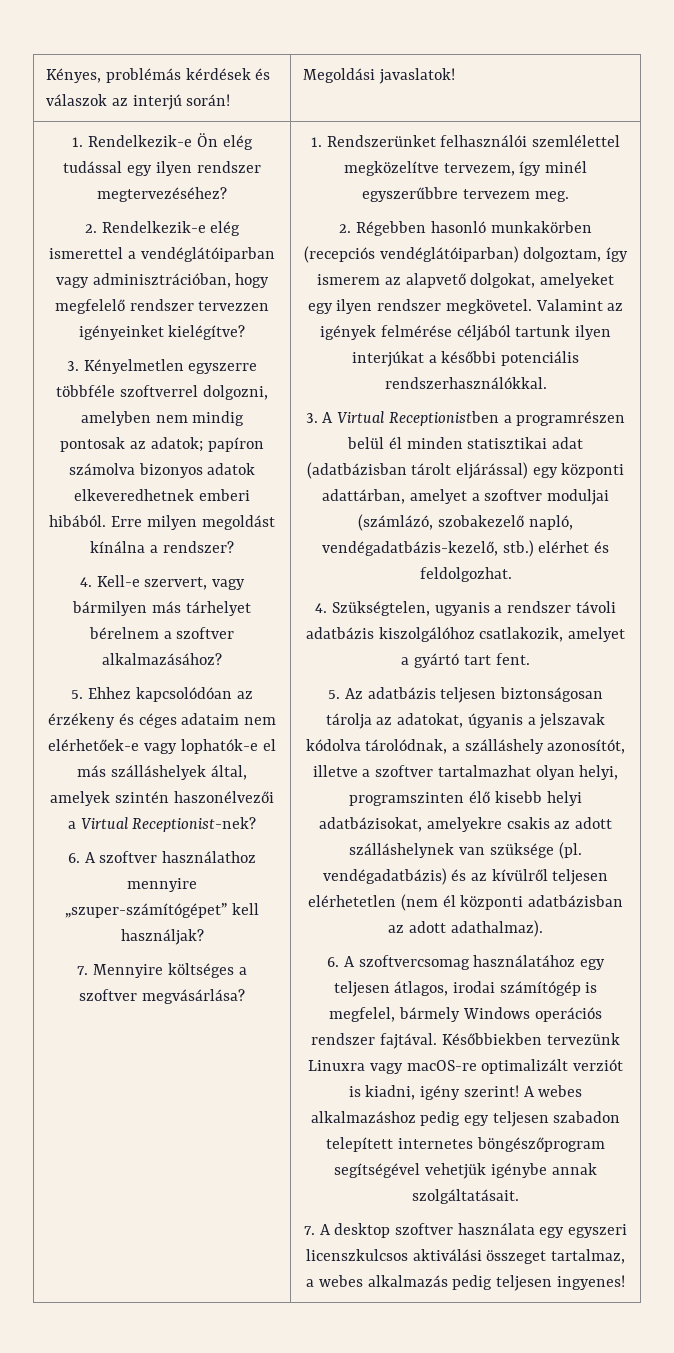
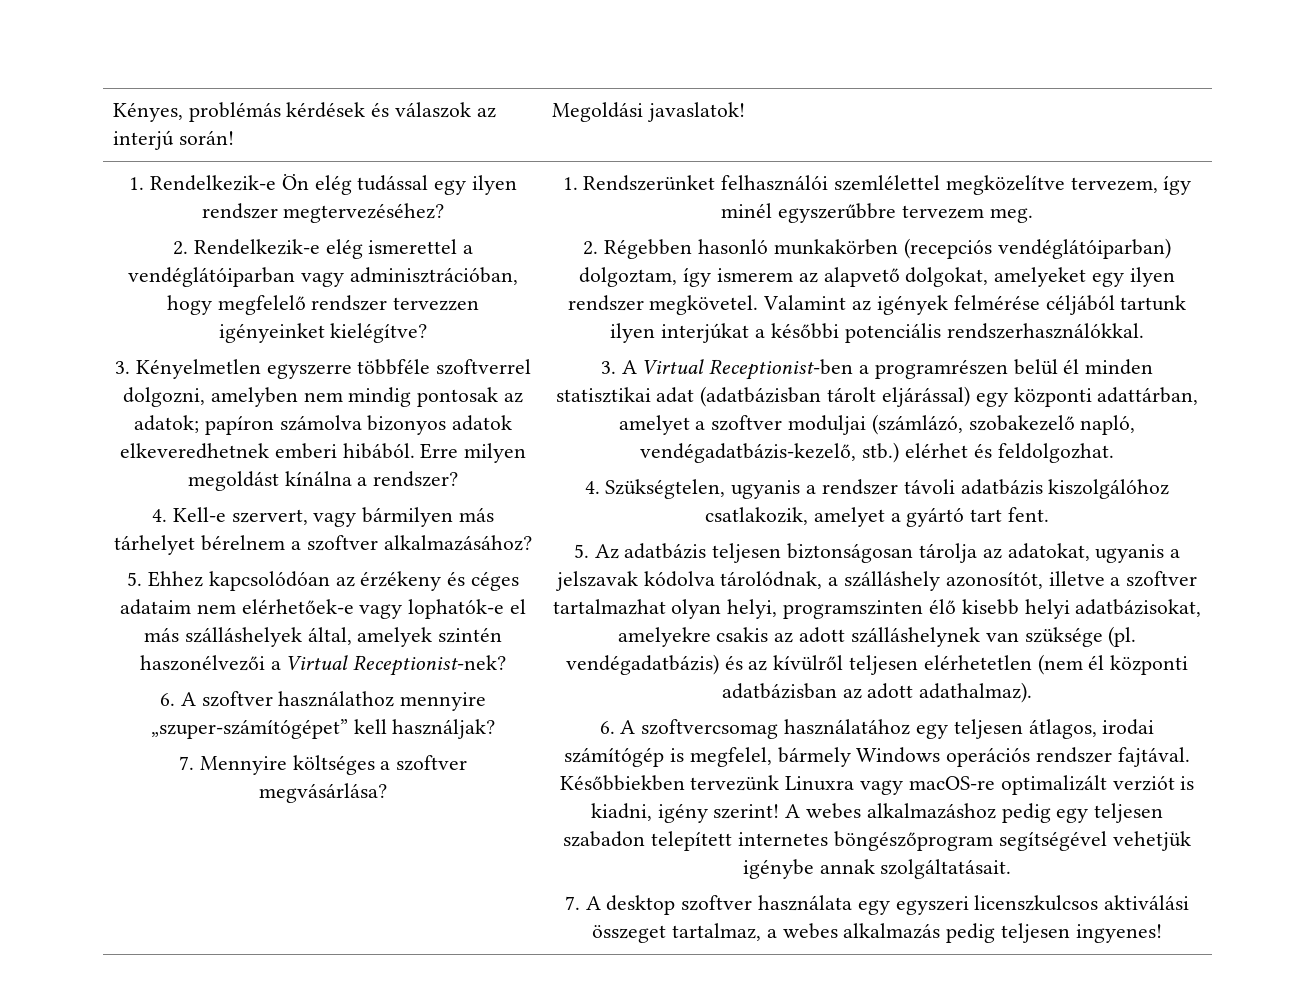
- 3. A Virtual Receptionistben a programrészen belül él minden statisztikai adat (adatbázisban tárolt eljárással) egy központi adattárban, amelyet a szoftver moduljai (számlázó, szobakezelő napló, vendégadatbázis-kezelő, stb.) elérhet és feldolgozhat.
+ 3. A Virtual Receptionist-ben a programrészen belül él minden statisztikai adat (adatbázisban tárolt eljárással) egy központi adattárban, amelyet a szoftver moduljai (számlázó, szobakezelő napló, vendégadatbázis-kezelő, stb.) elérhet és feldolgozhat.
- 5. Az adatbázis teljesen biztonságosan tárolja az adatokat, úgyanis a jelszavak kódolva tárolódnak, a szálláshely azonosítót, illetve a szoftver tartalmazhat olyan helyi, programszinten élő kisebb helyi adatbázisokat, amelyekre csakis az adott szálláshelynek van szüksége (pl. vendégadatbázis) és az kívülről teljesen elérhetetlen (nem él központi adatbázisban az adott adathalmaz).
+ 5. Az adatbázis teljesen biztonságosan tárolja az adatokat, ugyanis a jelszavak kódolva tárolódnak, a szálláshely azonosítót, illetve a szoftver tartalmazhat olyan helyi, programszinten élő kisebb helyi adatbázisokat, amelyekre csakis az adott szálláshelynek van szüksége (pl. vendégadatbázis) és az kívülről teljesen elérhetetlen (nem él központi adatbázisban az adott adathalmaz).

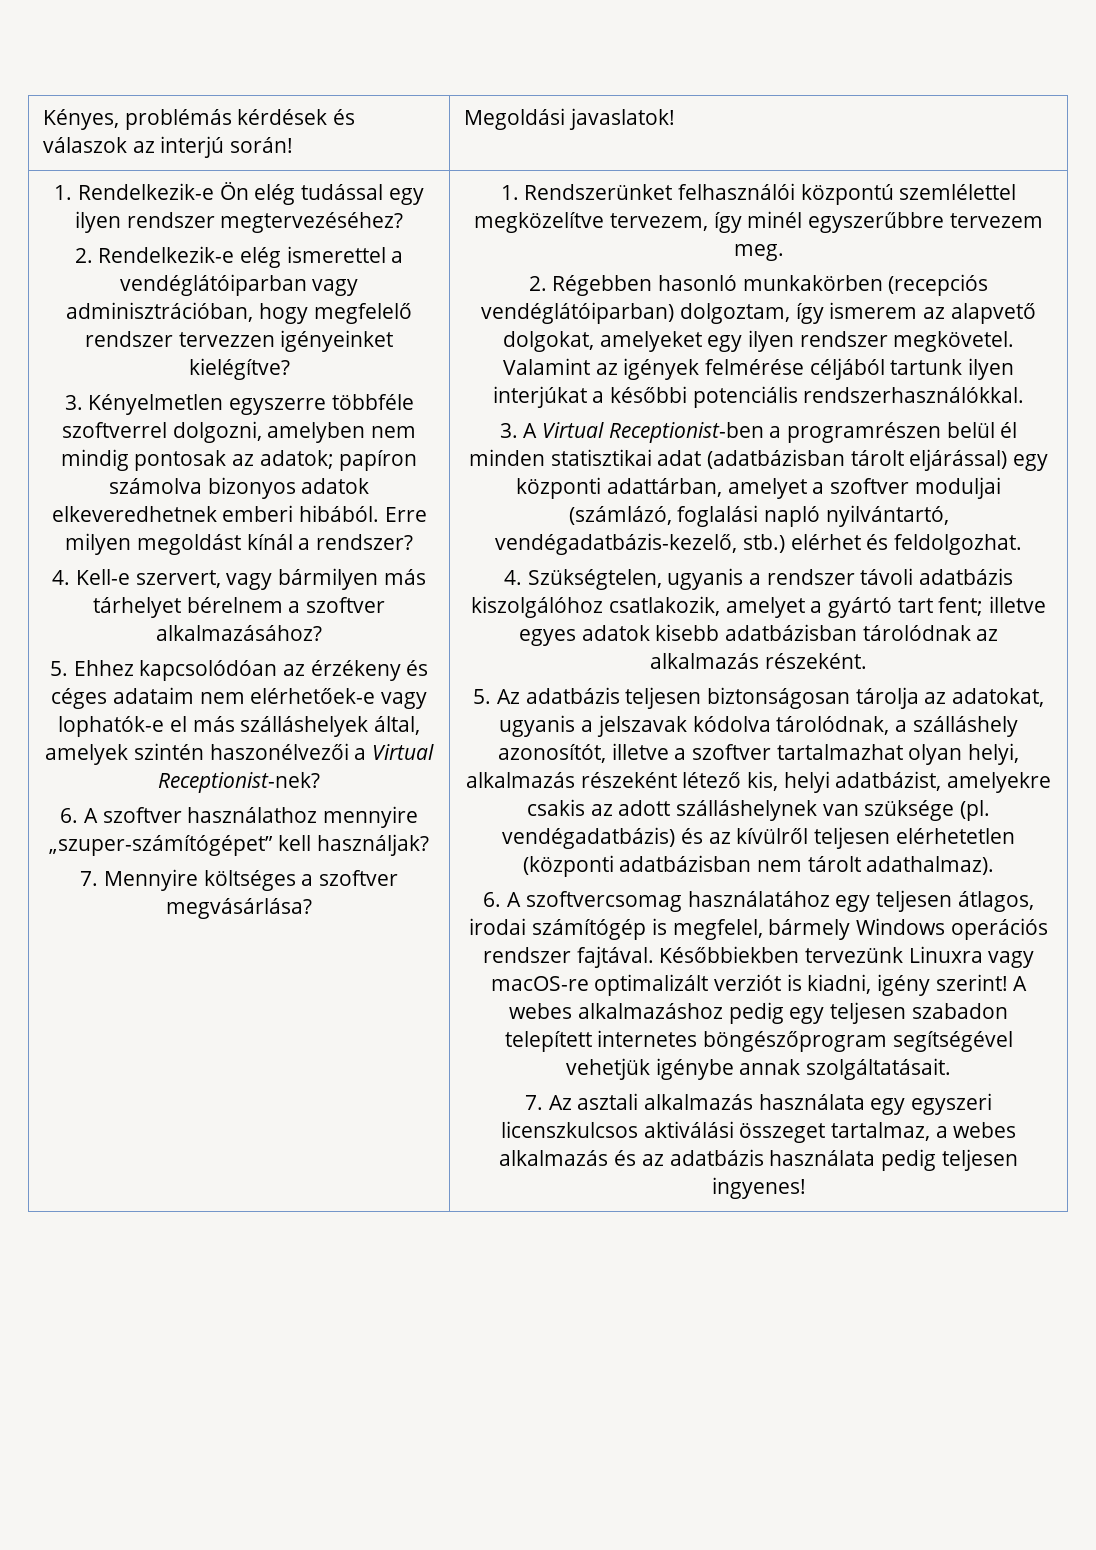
- Erre milyen megoldást kínálna a rendszer?
+ Erre milyen megoldást kínál a rendszer?
- 1. Rendszerünket felhasználói szemlélettel megközelítve tervezem, így minél egyszerűbbre tervezem meg.
+ 1. Rendszerünket felhasználói központú szemlélettel megközelítve tervezem, így minél egyszerűbbre tervezem meg.
- 3. A Virtual Receptionist-ben a programrészen belül él minden statisztikai adat (adatbázisban tárolt eljárással) egy központi adattárban, amelyet a szoftver moduljai (számlázó, szobakezelő napló, vendégadatbázis-kezelő, stb.) elérhet és feldolgozhat.
+ 3. A Virtual Receptionist-ben a programrészen belül él minden statisztikai adat (adatbázisban tárolt eljárással) egy központi adattárban, amelyet a szoftver moduljai (számlázó, foglalási napló nyilvántartó, vendégadatbázis-kezelő, stb.) elérhet és feldolgozhat.
- 4. Szükségtelen, ugyanis a rendszer távoli adatbázis kiszolgálóhoz csatlakozik, amelyet a gyártó tart fent.
+ 4. Szükségtelen, ugyanis a rendszer távoli adatbázis kiszolgálóhoz csatlakozik, amelyet a gyártó tart fent; illetve egyes adatok kisebb adatbázisban tárolódnak az alkalmazás részeként.
- 5. Az adatbázis teljesen biztonságosan tárolja az adatokat, ugyanis a jelszavak kódolva tárolódnak, a szálláshely azonosítót, illetve a szoftver tartalmazhat olyan helyi, programszinten élő kisebb helyi adatbázisokat, amelyekre csakis az adott szálláshelynek van szüksége (pl. vendégadatbázis) és az kívülről teljesen elérhetetlen (nem él központi adatbázisban az adott adathalmaz).
+ 5. Az adatbázis teljesen biztonságosan tárolja az adatokat, ugyanis a jelszavak kódolva tárolódnak, a szálláshely azonosítót, illetve a szoftver tartalmazhat olyan helyi, alkalmazás részeként létező kis, helyi adatbázist, amelyekre csakis az adott szálláshelynek van szüksége (pl. vendégadatbázis) és az kívülről teljesen elérhetetlen (központi adatbázisban nem tárolt adathalmaz).
- 7. A desktop szoftver használata egy egyszeri licenszkulcsos aktiválási összeget tartalmaz, a webes alkalmazás pedig teljesen ingyenes!
+ 7. Az asztali alkalmazás használata egy egyszeri licenszkulcsos aktiválási összeget tartalmaz, a webes alkalmazás és az adatbázis használata pedig teljesen ingyenes!

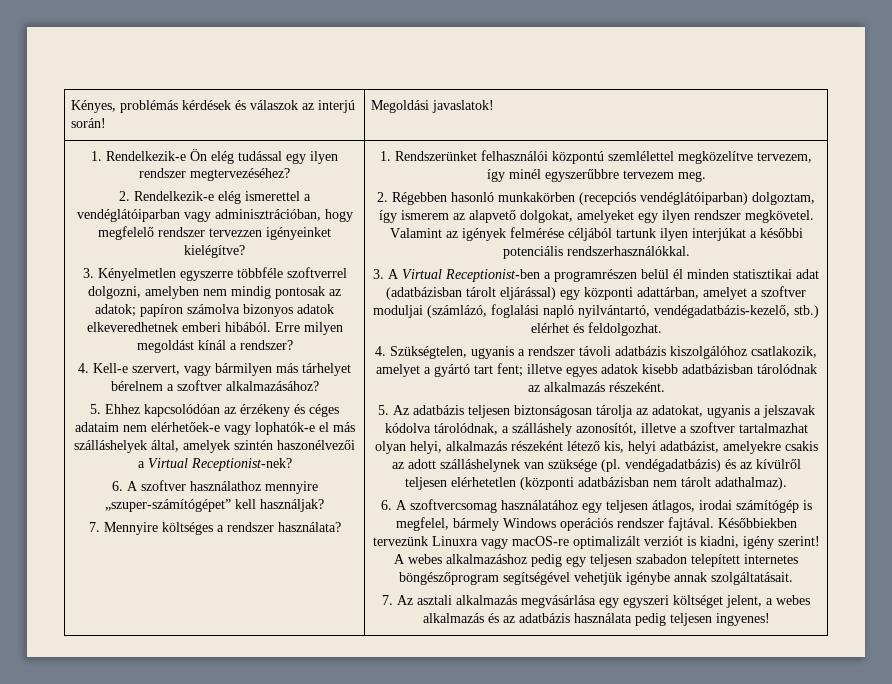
- 7. Mennyire költséges a szoftver megvásárlása?
+ 7. Mennyire költséges a rendszer használata?
- 7. Az asztali alkalmazás használata egy egyszeri licenszkulcsos aktiválási összeget tartalmaz, a webes alkalmazás és az adatbázis használata pedig teljesen ingyenes!
+ 7. Az asztali alkalmazás megvásárlása egy egyszeri költséget jelent, a webes alkalmazás és az adatbázis használata pedig teljesen ingyenes!

